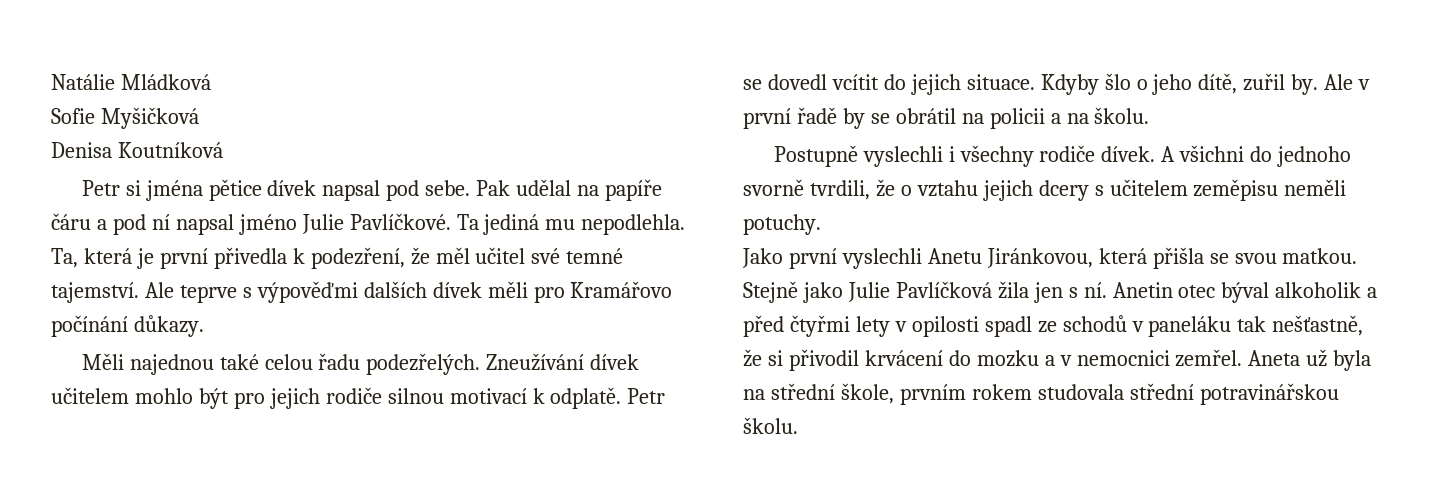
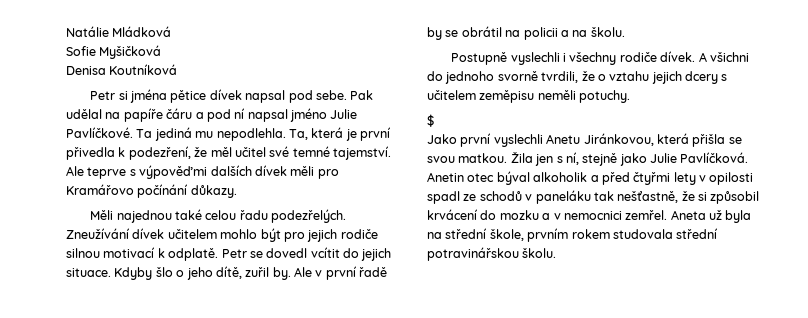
+ $
- Stejně jako Julie Pavlíčková žila jen s ní.
+ Žila jen s ní, stejně jako Julie Pavlíčková.
- Anetin otec býval alkoholik a před čtyřmi lety v opilosti spadl ze schodů v paneláku tak nešťastně, že si přivodil krvácení do mozku a v nemocnici zemřel.
+ Anetin otec býval alkoholik a před čtyřmi lety v opilosti spadl ze schodů v paneláku tak nešťastně, že si způsobil krvácení do mozku a v nemocnici zemřel.

